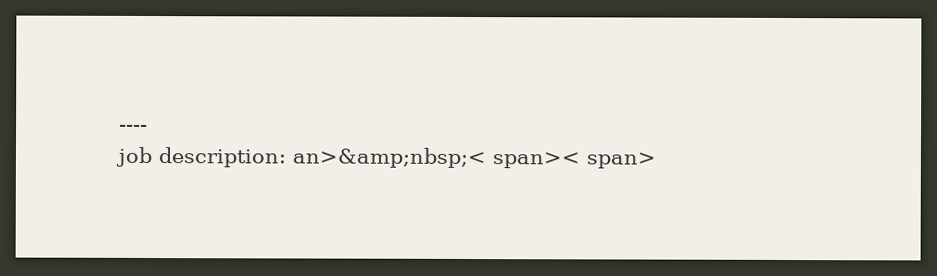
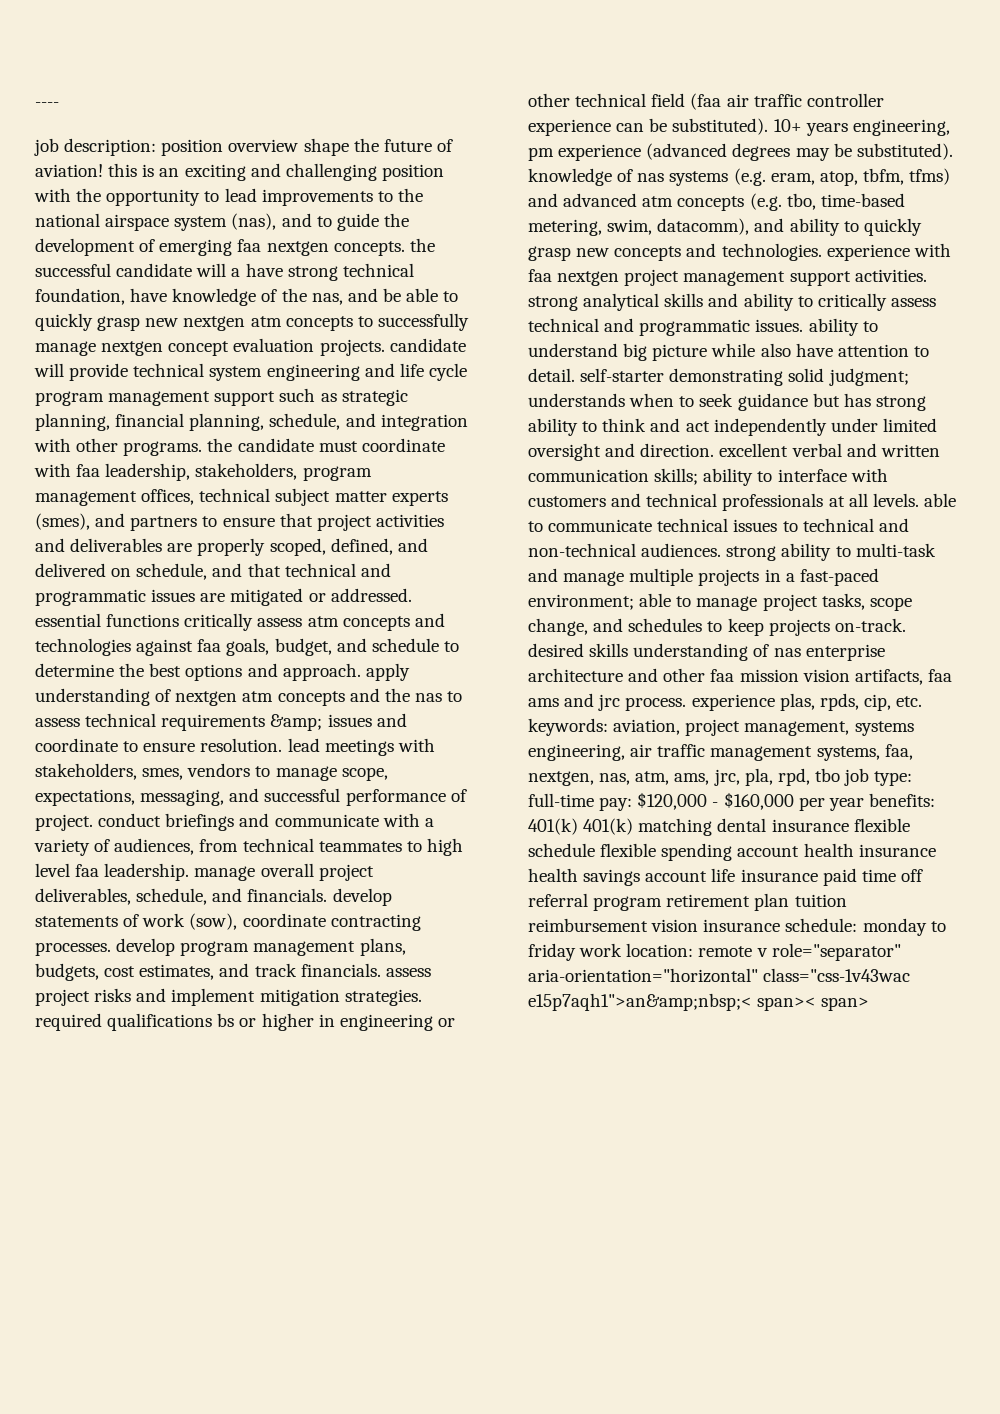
- job description: an>&amp;nbsp;< span>< span>
+ job description: position overview shape the future of aviation! this is an exciting and challenging position with the opportunity to lead improvements to the national airspace system (nas), and to guide the development of emerging faa nextgen concepts. the successful candidate will a have strong technical foundation, have knowledge of the nas, and be able to quickly grasp new nextgen atm concepts to successfully manage nextgen concept evaluation projects. candidate will provide technical system engineering and life cycle program management support such as strategic planning, financial planning, schedule, and integration with other programs. the candidate must coordinate with faa leadership, stakeholders, program management offices, technical subject matter experts (smes), and partners to ensure that project activities and deliverables are properly scoped, defined, and delivered on schedule, and that technical and programmatic issues are mitigated or addressed. essential functions critically assess atm concepts and technologies against faa goals, budget, and schedule to determine the best options and approach. apply understanding of nextgen atm concepts and the nas to assess technical requirements &amp; issues and coordinate to ensure resolution. lead meetings with stakeholders, smes, vendors to manage scope, expectations, messaging, and successful performance of project. conduct briefings and communicate with a variety of audiences, from technical teammates to high level faa leadership. manage overall project deliverables, schedule, and financials. develop statements of work (sow), coordinate contracting processes. develop program management plans, budgets, cost estimates, and track financials. assess project risks and implement mitigation strategies. required qualifications bs or higher in engineering or other technical field (faa air traffic controller experience can be substituted). 10+ years engineering, pm experience (advanced degrees may be substituted). knowledge of nas systems (e.g. eram, atop, tbfm, tfms) and advanced atm concepts (e.g. tbo, time-based metering, swim, datacomm), and ability to quickly grasp new concepts and technologies. experience with faa nextgen project management support activities. strong analytical skills and ability to critically assess technical and programmatic issues. ability to understand big picture while also have attention to detail. self-starter demonstrating solid judgment; understands when to seek guidance but has strong ability to think and act independently under limited oversight and direction. excellent verbal and written communication skills; ability to interface with customers and technical professionals at all levels. able to communicate technical issues to technical and non-technical audiences. strong ability to multi-task and manage multiple projects in a fast-paced environment; able to manage project tasks, scope change, and schedules to keep projects on-track. desired skills understanding of nas enterprise architecture and other faa mission vision artifacts, faa ams and jrc process. experience plas, rpds, cip, etc. keywords: aviation, project management, systems engineering, air traffic management systems, faa, nextgen, nas, atm, ams, jrc, pla, rpd, tbo job type: full-time pay: $120,000 - $160,000 per year benefits: 401(k) 401(k) matching dental insurance flexible schedule flexible spending account health insurance health savings account life insurance paid time off referral program retirement plan tuition reimbursement vision insurance schedule: monday to friday work location: remote v role="separator" aria-orientation="horizontal" class="css-1v43wac e15p7aqh1">an&amp;nbsp;< span>< span>

